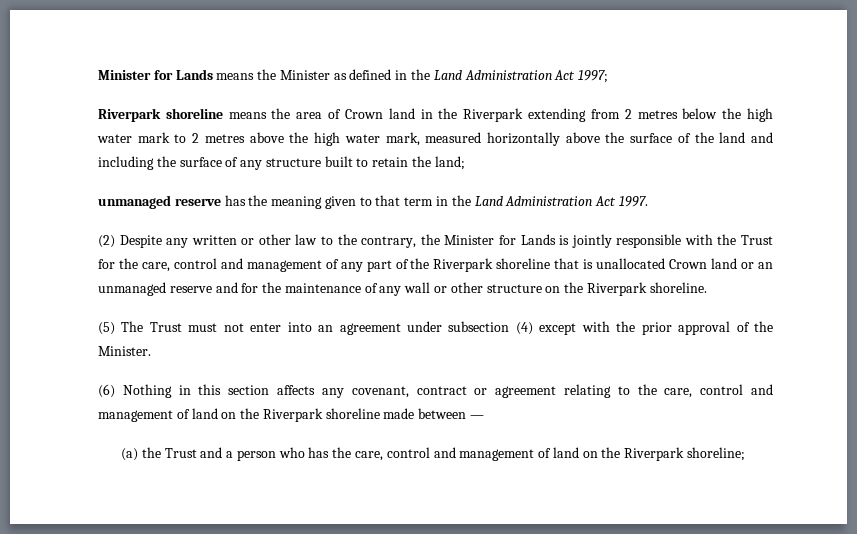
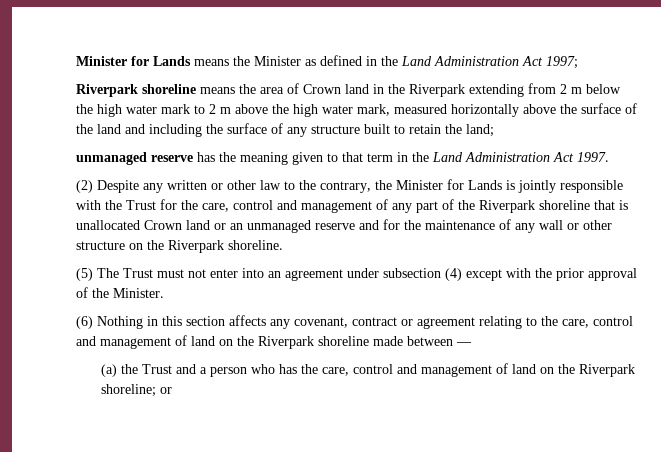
- Riverpark shoreline means the area of Crown land in the Riverpark extending from 2 metres below the high water mark to 2 metres above the high water mark, measured horizontally above the surface of the land and including the surface of any structure built to retain the land;
+ Riverpark shoreline means the area of Crown land in the Riverpark extending from 2 m below the high water mark to 2 m above the high water mark, measured horizontally above the surface of the land and including the surface of any structure built to retain the land;
- (a) the Trust and a person who has the care, control and management of land on the Riverpark shoreline;
+ (a) the Trust and a person who has the care, control and management of land on the Riverpark shoreline; or

